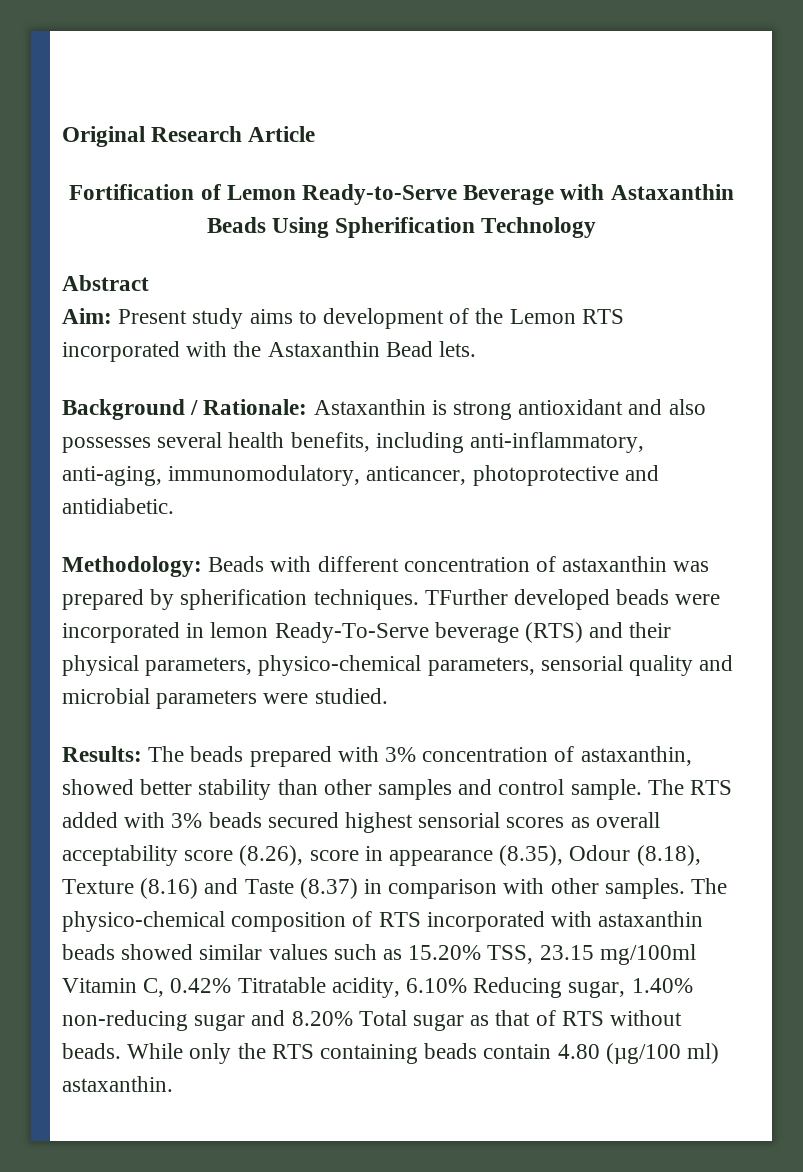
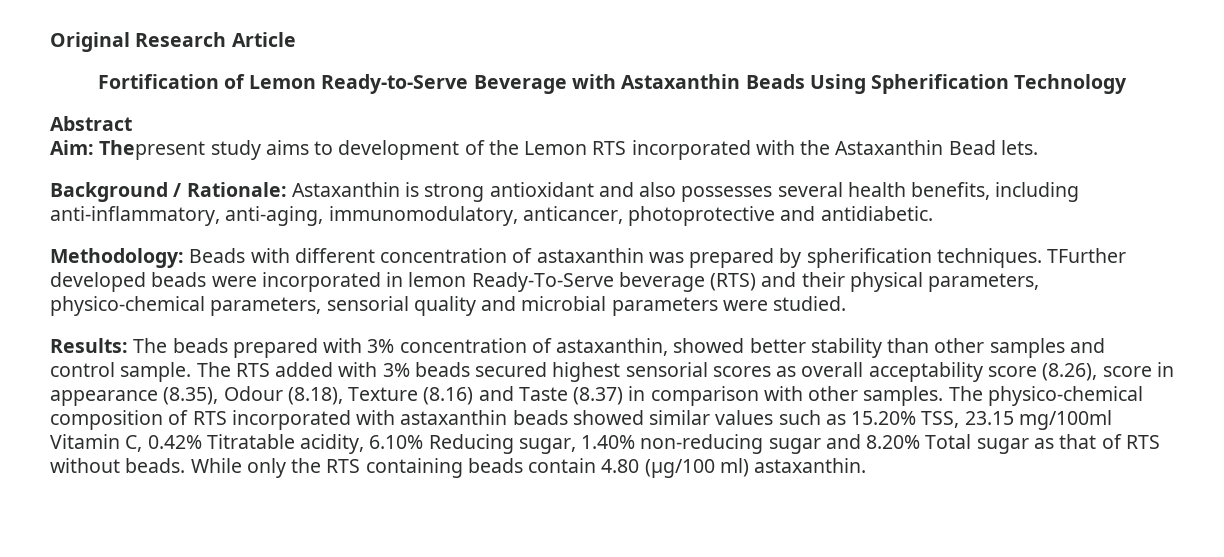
- Aim: Present study aims to development of the Lemon RTS incorporated with the Astaxanthin Bead lets.
+ Aim: Thepresent study aims to development of the Lemon RTS incorporated with the Astaxanthin Bead lets.

